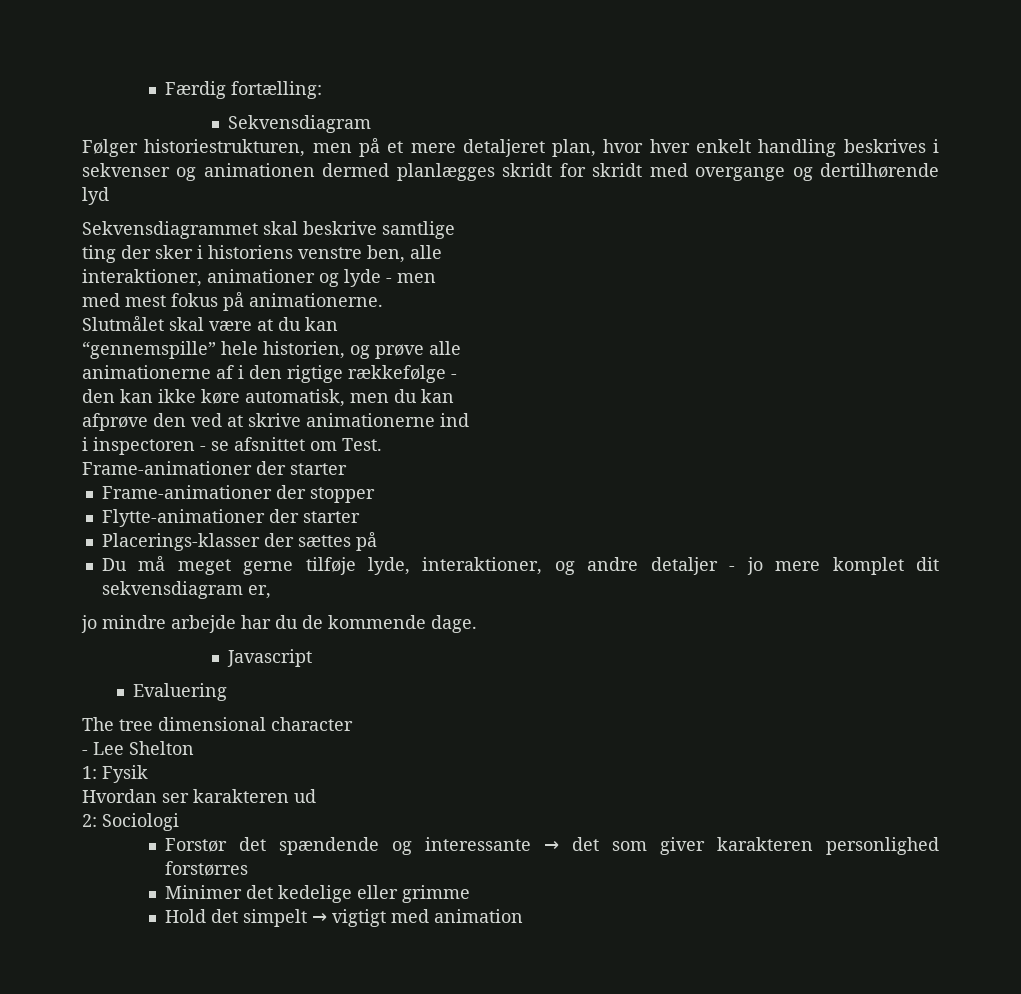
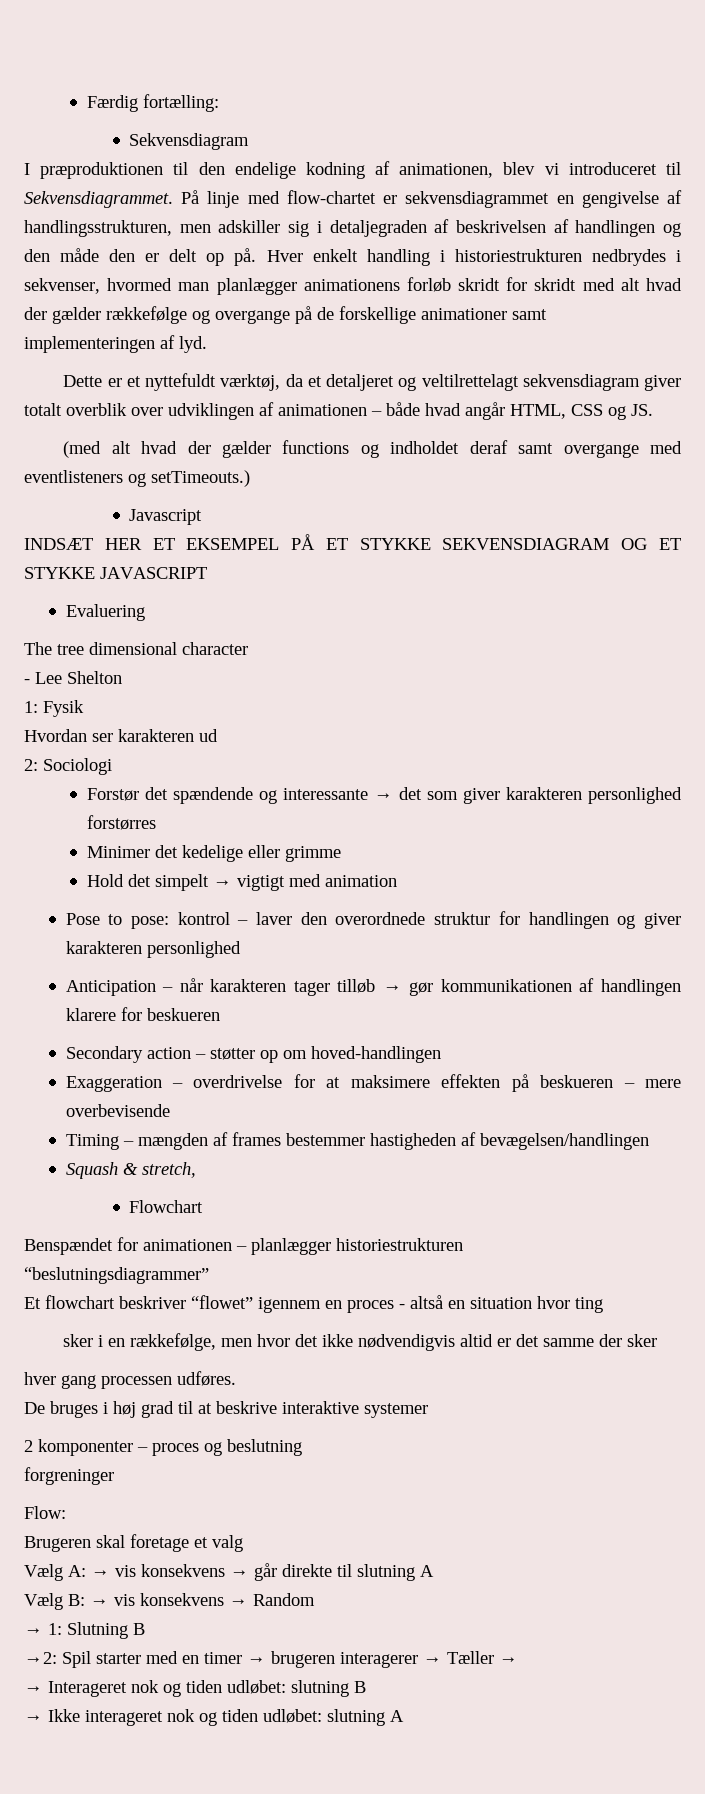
- Følger historiestrukturen, men på et mere detaljeret plan, hvor hver enkelt handling beskrives i sekvenser og animationen dermed planlægges skridt for skridt med overgange og dertilhørende lyd
- Sekvensdiagrammet skal beskrive samtlige
- ting der sker i historiens venstre ben, alle
- interaktioner, animationer og lyde - men
- med mest fokus på animationerne.
- Slutmålet skal være at du kan
- “gennemspille” hele historien, og prøve alle
- animationerne af i den rigtige rækkefølge -
- den kan ikke køre automatisk, men du kan
- afprøve den ved at skrive animationerne ind
- i inspectoren - se afsnittet om Test.
- Frame-animationer der starter
- Frame-animationer der stopper
- Flytte-animationer der starter
- Placerings-klasser der sættes på
- Du må meget gerne tilføje lyde, interaktioner, og andre detaljer - jo mere komplet dit sekvensdiagram er,
- jo mindre arbejde har du de kommende dage.
+ I præproduktionen til den endelige kodning af animationen, blev vi introduceret til Sekvensdiagrammet. På linje med flow-chartet er sekvensdiagrammet en gengivelse af handlingsstrukturen, men adskiller sig i detaljegraden af beskrivelsen af handlingen og den måde den er delt op på. Hver enkelt handling i historiestrukturen nedbrydes i sekvenser, hvormed man planlægger animationens forløb skridt for skridt med alt hvad der gælder rækkefølge og overgange på de forskellige animationer samt implementeringen af lyd.
+ Dette er et nyttefuldt værktøj, da et detaljeret og veltilrettelagt sekvensdiagram giver totalt overblik over udviklingen af animationen – både hvad angår HTML, CSS og JS.
+ (med alt hvad der gælder functions og indholdet deraf samt overgange med eventlisteners og setTimeouts.)
  Javascript
+ INDSÆT HER ET EKSEMPEL PÅ ET STYKKE SEKVENSDIAGRAM OG ET STYKKE JAVASCRIPT
+ Pose to pose: kontrol – laver den overordnede struktur for handlingen og giver karakteren personlighed
+ Anticipation – når karakteren tager tilløb → gør kommunikationen af handlingen klarere for beskueren
+ Secondary action – støtter op om hoved-handlingen
+ Exaggeration – overdrivelse for at maksimere effekten på beskueren – mere overbevisende
+ Timing – mængden af frames bestemmer hastigheden af bevægelsen/handlingen
+ Squash & stretch,
+ Flowchart
+ Benspændet for animationen – planlægger historiestrukturen
+ “beslutningsdiagrammer”
+ Et flowchart beskriver “flowet” igennem en proces - altså en situation hvor ting
+ sker i en rækkefølge, men hvor det ikke nødvendigvis altid er det samme der sker
+ hver gang processen udføres.
+ De bruges i høj grad til at beskrive interaktive systemer
+ 2 komponenter – proces og beslutning
+ forgreninger
+ Flow:
+ Brugeren skal foretage et valg
+ Vælg A: → vis konsekvens → går direkte til slutning A
+ Vælg B: → vis konsekvens → Random
+ → 1: Slutning B
+ →2: Spil starter med en timer → brugeren interagerer → Tæller →
+ → Interageret nok og tiden udløbet: slutning B
+ → Ikke interageret nok og tiden udløbet: slutning A

